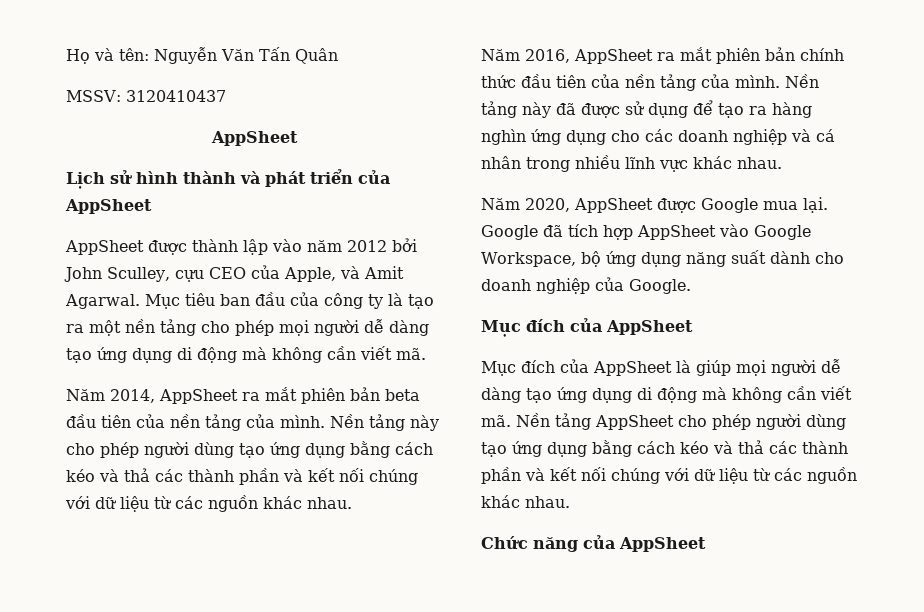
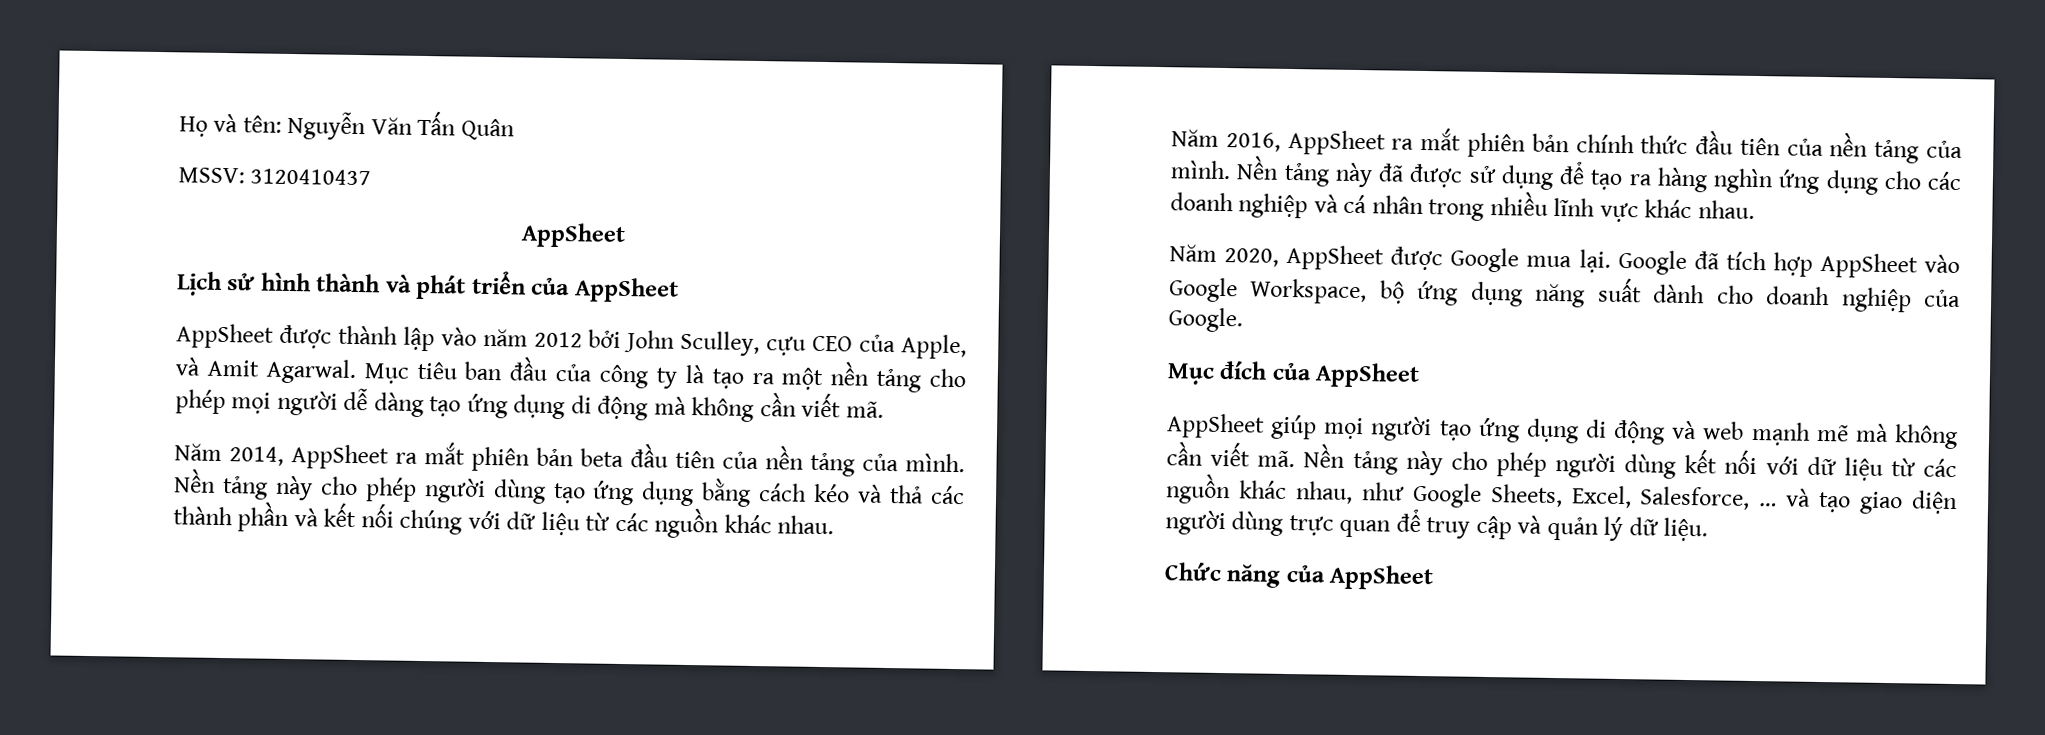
- Mục đích của AppSheet là giúp mọi người dễ dàng tạo ứng dụng di động mà không cần viết mã.
+ AppSheet giúp mọi người tạo ứng dụng di động và web mạnh mẽ mà không cần viết mã.
- Nền tảng AppSheet cho phép người dùng tạo ứng dụng bằng cách kéo và thả các thành phần và kết nối chúng với dữ liệu từ các nguồn khác nhau.
+ Nền tảng này cho phép người dùng kết nối với dữ liệu từ các nguồn khác nhau, như Google Sheets, Excel, Salesforce, … và tạo giao diện người dùng trực quan để truy cập và quản lý dữ liệu.

